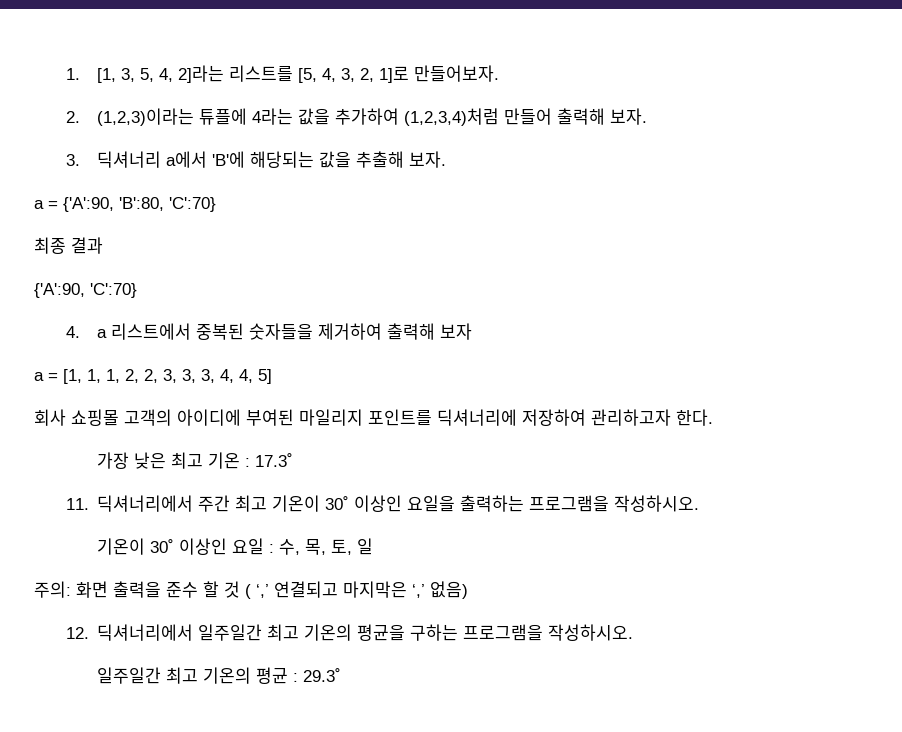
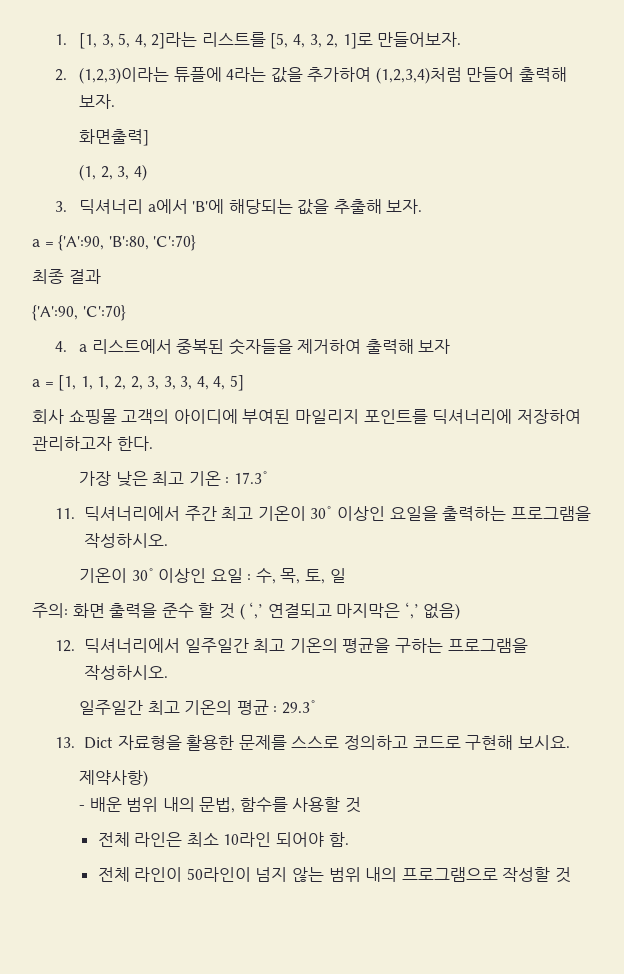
+ 화면출력]
+ (1, 2, 3, 4)
+ 13. Dict 자료형을 활용한 문제를 스스로 정의하고 코드로 구현해 보시요.
+ 제약사항)
+ - 배운 범위 내의 문법, 함수를 사용할 것
+ 전체 라인은 최소 10라인 되어야 함.
+ 전체 라인이 50라인이 넘지 않는 범위 내의 프로그램으로 작성할 것

